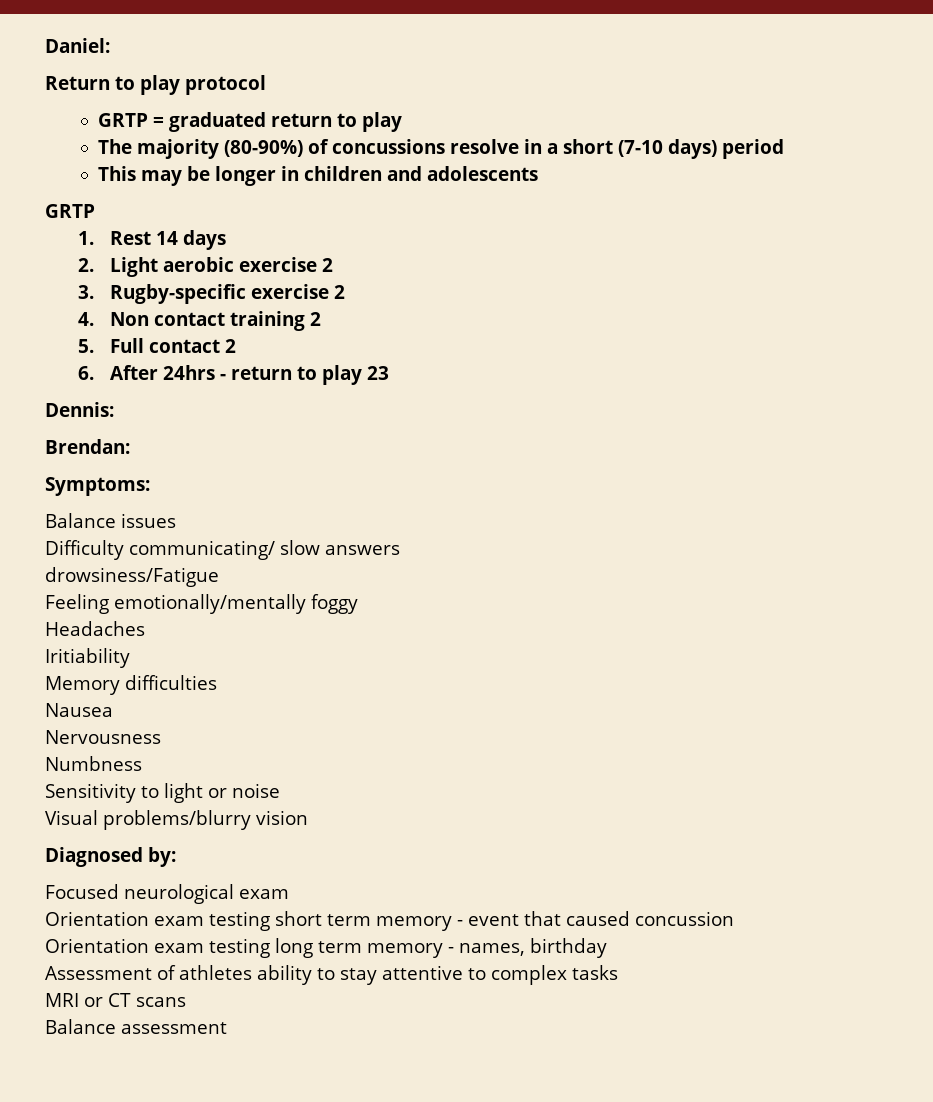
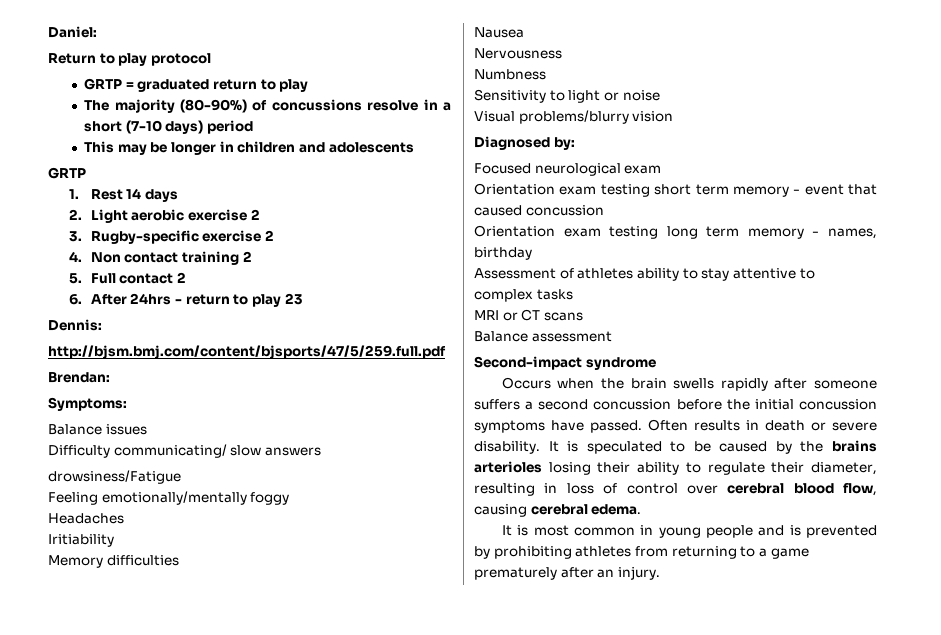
+ http://bjsm.bmj.com/content/bjsports/47/5/259.full.pdf
+ Second-impact syndrome
+ Occurs when the brain swells rapidly after someone suffers a second concussion before the initial concussion symptoms have passed. Often results in death or severe disability. It is speculated to be caused by the brains arterioles losing their ability to regulate their diameter, resulting in loss of control over cerebral blood flow, causing cerebral edema.
+ It is most common in young people and is prevented by prohibiting athletes from returning to a game prematurely after an injury.

